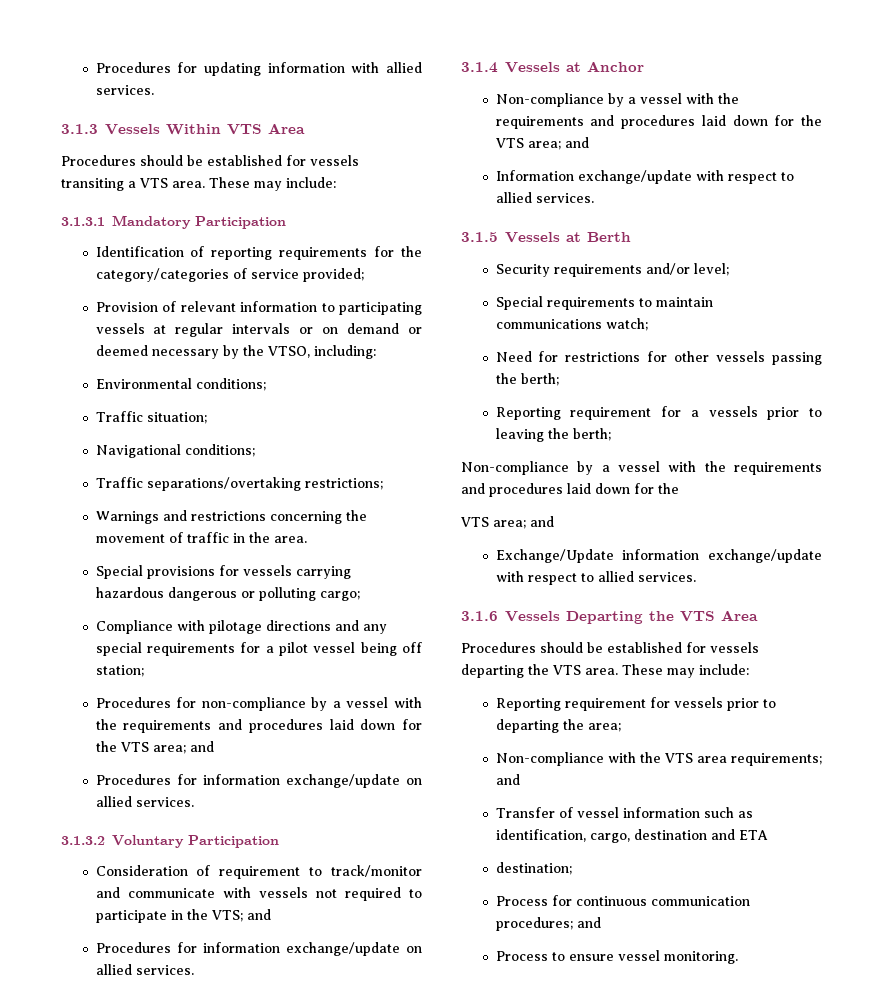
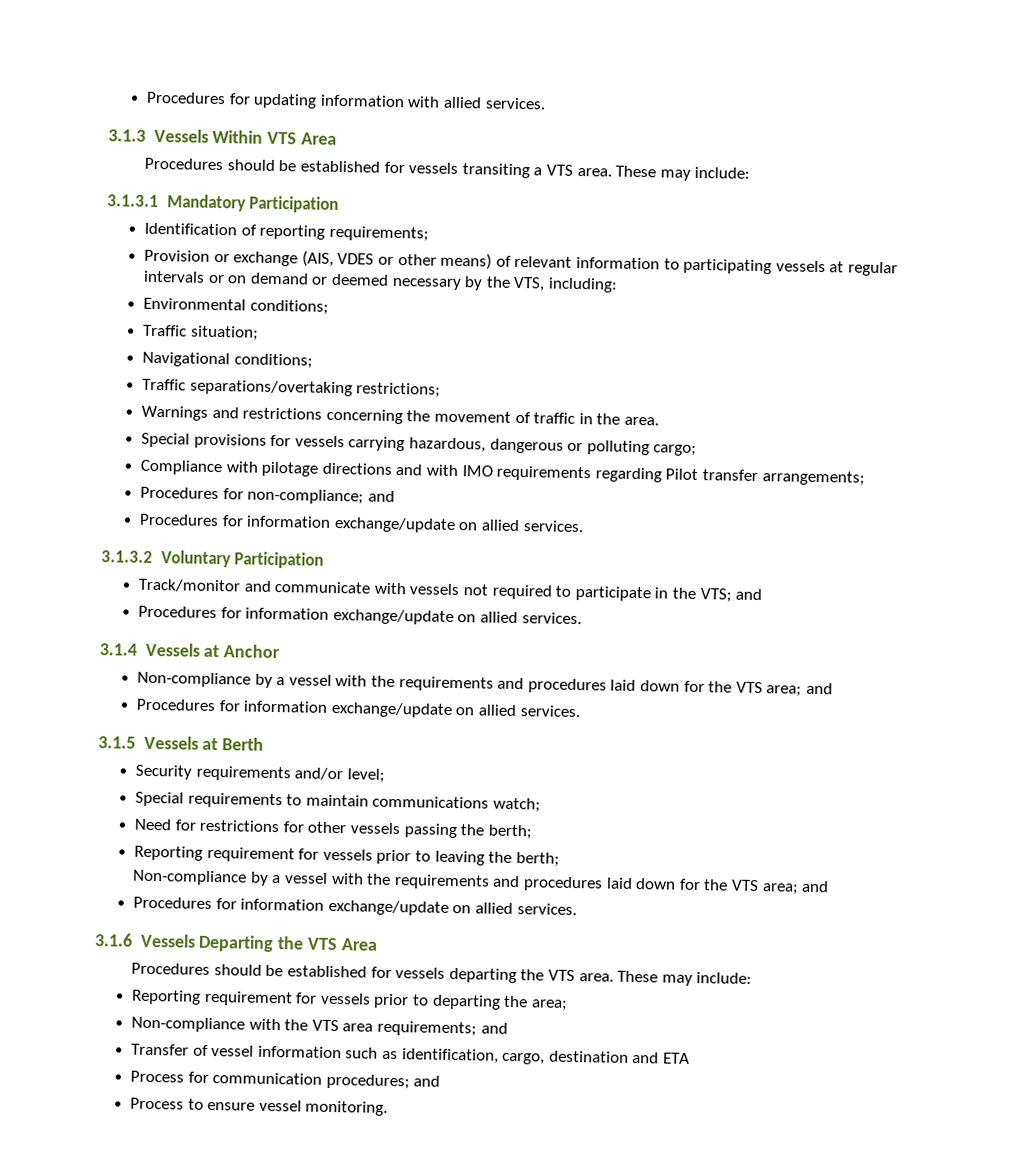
- Identification of reporting requirements for the category/categories of service provided;
- Provision of relevant information to participating vessels at regular intervals or on demand or deemed necessary by the VTSO, including:
+ Identification of reporting requirements;
+ Provision or exchange (AIS, VDES or other means) of relevant information to participating vessels at regular intervals or on demand or deemed necessary by the VTS, including:
- Special provisions for vessels carrying hazardous dangerous or polluting cargo;
+ Special provisions for vessels carrying hazardous, dangerous or polluting cargo;
- Compliance with pilotage directions and any special requirements for a pilot vessel being off station;
- Procedures for non-compliance by a vessel with the requirements and procedures laid down for the VTS area; and
+ Compliance with pilotage directions and with IMO requirements regarding Pilot transfer arrangements;
+ Procedures for non-compliance; and
- Consideration of requirement to track/monitor and communicate with vessels not required to participate in the VTS; and
+ Track/monitor and communicate with vessels not required to participate in the VTS; and
  3.1.4 Vessels at Anchor
  Non-compliance by a vessel with the requirements and procedures laid down for the VTS area; and
- Information exchange/update with respect to allied services.
+ Procedures for information exchange/update on allied services.
- Reporting requirement for a vessels prior to leaving the berth;
- Non-compliance by a vessel with the requirements and procedures laid down for the
- VTS area; and
- Exchange/Update information exchange/update with respect to allied services.
+ Reporting requirement for vessels prior to leaving the berth;
+ Non-compliance by a vessel with the requirements and procedures laid down for the VTS area; and
+ Procedures for information exchange/update on allied services.
- destination;
- Process for continuous communication procedures; and
+ Process for communication procedures; and

